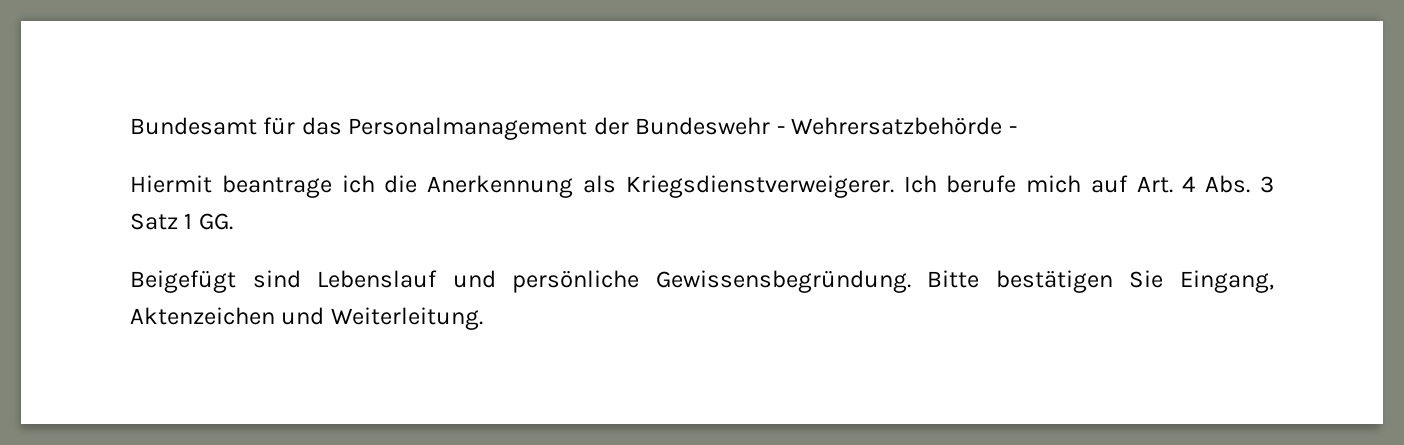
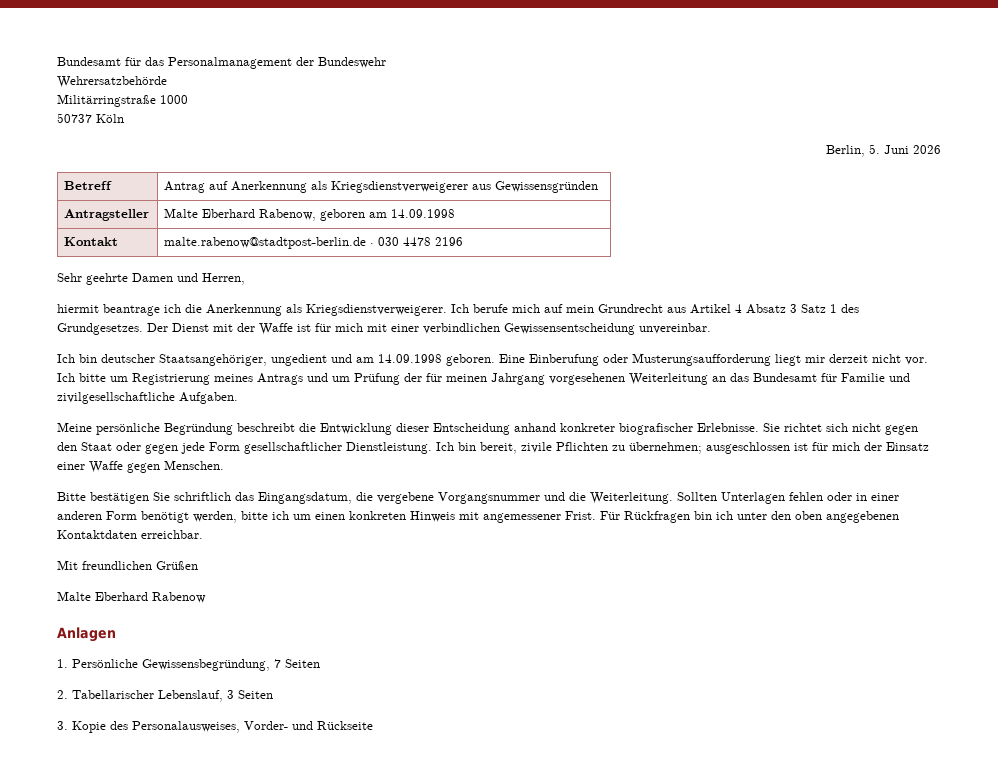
- Bundesamt für das Personalmanagement der Bundeswehr - Wehrersatzbehörde -
- Hiermit beantrage ich die Anerkennung als Kriegsdienstverweigerer.
+ Bundesamt für das Personalmanagement der Bundeswehr
+ Wehrersatzbehörde
+ Militärringstraße 1000
+ 50737 Köln
+ Berlin, 5. Juni 2026
+ Betreff | Antrag auf Anerkennung als Kriegsdienstverweigerer aus Gewissensgründen
+ Antragsteller | Malte Eberhard Rabenow, geboren am 14.09.1998
+ Kontakt | malte.rabenow@stadtpost-berlin.de · 030 4478 2196
+ Sehr geehrte Damen und Herren,
+ hiermit beantrage ich die Anerkennung als Kriegsdienstverweigerer.
- Ich berufe mich auf Art. 4 Abs. 3 Satz 1 GG.
- Beigefügt sind Lebenslauf und persönliche Gewissensbegründung. Bitte bestätigen Sie Eingang, Aktenzeichen und Weiterleitung.
+ Ich berufe mich auf mein Grundrecht aus Artikel 4 Absatz 3 Satz 1 des Grundgesetzes. Der Dienst mit der Waffe ist für mich mit einer verbindlichen Gewissensentscheidung unvereinbar.
+ Ich bin deutscher Staatsangehöriger, ungedient und am 14.09.1998 geboren. Eine Einberufung oder Musterungsaufforderung liegt mir derzeit nicht vor. Ich bitte um Registrierung meines Antrags und um Prüfung der für meinen Jahrgang vorgesehenen Weiterleitung an das Bundesamt für Familie und zivilgesellschaftliche Aufgaben.
+ Meine persönliche Begründung beschreibt die Entwicklung dieser Entscheidung anhand konkreter biografischer Erlebnisse. Sie richtet sich nicht gegen den Staat oder gegen jede Form gesellschaftlicher Dienstleistung. Ich bin bereit, zivile Pflichten zu übernehmen; ausgeschlossen ist für mich der Einsatz einer Waffe gegen Menschen.
+ Bitte bestätigen Sie schriftlich das Eingangsdatum, die vergebene Vorgangsnummer und die Weiterleitung. Sollten Unterlagen fehlen oder in einer anderen Form benötigt werden, bitte ich um einen konkreten Hinweis mit angemessener Frist. Für Rückfragen bin ich unter den oben angegebenen Kontaktdaten erreichbar.
+ Mit freundlichen Grüßen
+ Malte Eberhard Rabenow
+ Anlagen
+ 1. Persönliche Gewissensbegründung, 7 Seiten
+ 2. Tabellarischer Lebenslauf, 3 Seiten
+ 3. Kopie des Personalausweises, Vorder- und Rückseite

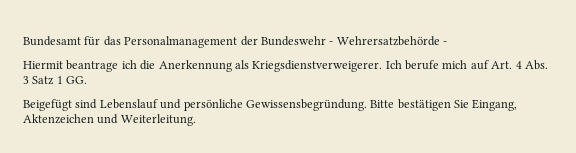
- Bundesamt für das Personalmanagement der Bundeswehr
- Wehrersatzbehörde
- Militärringstraße 1000
- 50737 Köln
- Berlin, 5. Juni 2026
- Betreff | Antrag auf Anerkennung als Kriegsdienstverweigerer aus Gewissensgründen
- Antragsteller | Malte Eberhard Rabenow, geboren am 14.09.1998
- Kontakt | malte.rabenow@stadtpost-berlin.de · 030 4478 2196
- Sehr geehrte Damen und Herren,
- hiermit beantrage ich die Anerkennung als Kriegsdienstverweigerer.
+ Bundesamt für das Personalmanagement der Bundeswehr - Wehrersatzbehörde -
+ Hiermit beantrage ich die Anerkennung als Kriegsdienstverweigerer.
- Ich berufe mich auf mein Grundrecht aus Artikel 4 Absatz 3 Satz 1 des Grundgesetzes. Der Dienst mit der Waffe ist für mich mit einer verbindlichen Gewissensentscheidung unvereinbar.
- Ich bin deutscher Staatsangehöriger, ungedient und am 14.09.1998 geboren. Eine Einberufung oder Musterungsaufforderung liegt mir derzeit nicht vor. Ich bitte um Registrierung meines Antrags und um Prüfung der für meinen Jahrgang vorgesehenen Weiterleitung an das Bundesamt für Familie und zivilgesellschaftliche Aufgaben.
- Meine persönliche Begründung beschreibt die Entwicklung dieser Entscheidung anhand konkreter biografischer Erlebnisse. Sie richtet sich nicht gegen den Staat oder gegen jede Form gesellschaftlicher Dienstleistung. Ich bin bereit, zivile Pflichten zu übernehmen; ausgeschlossen ist für mich der Einsatz einer Waffe gegen Menschen.
- Bitte bestätigen Sie schriftlich das Eingangsdatum, die vergebene Vorgangsnummer und die Weiterleitung. Sollten Unterlagen fehlen oder in einer anderen Form benötigt werden, bitte ich um einen konkreten Hinweis mit angemessener Frist. Für Rückfragen bin ich unter den oben angegebenen Kontaktdaten erreichbar.
- Mit freundlichen Grüßen
- Malte Eberhard Rabenow
- Anlagen
- 1. Persönliche Gewissensbegründung, 7 Seiten
- 2. Tabellarischer Lebenslauf, 3 Seiten
- 3. Kopie des Personalausweises, Vorder- und Rückseite
+ Ich berufe mich auf Art. 4 Abs. 3 Satz 1 GG.
+ Beigefügt sind Lebenslauf und persönliche Gewissensbegründung. Bitte bestätigen Sie Eingang, Aktenzeichen und Weiterleitung.

